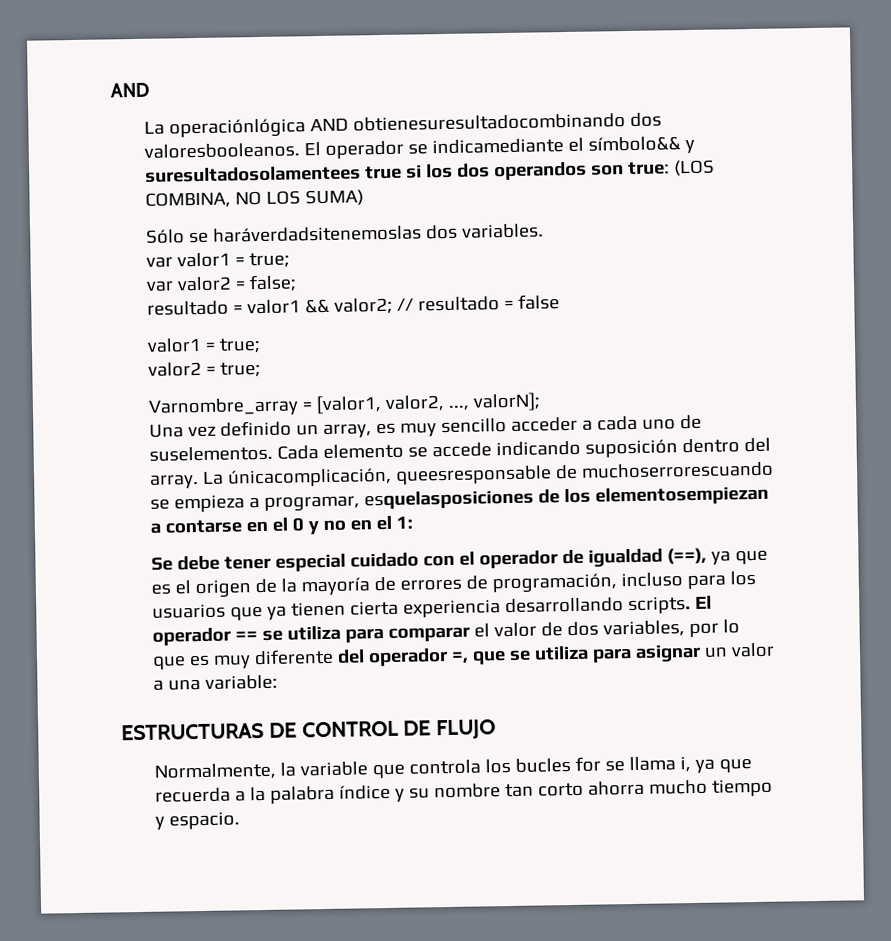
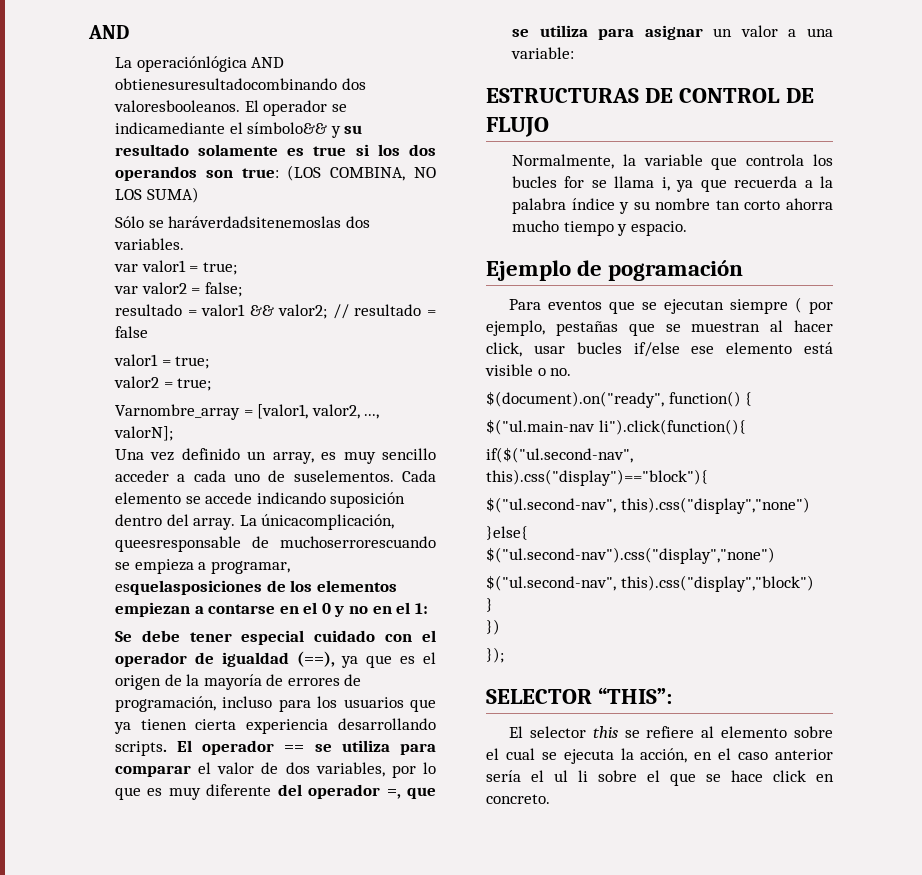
- El operador se indicamediante el símbolo&& y suresultadosolamentees true si los dos operandos son true: (LOS COMBINA, NO LOS SUMA)
+ El operador se indicamediante el símbolo&& y su resultado solamente es true si los dos operandos son true: (LOS COMBINA, NO LOS SUMA)
- La únicacomplicación, queesresponsable de muchoserrorescuando se empieza a programar, esquelasposiciones de los elementosempiezan a contarse en el 0 y no en el 1:
+ La únicacomplicación, queesresponsable de muchoserrorescuando se empieza a programar, esquelasposiciones de los elementos empiezan a contarse en el 0 y no en el 1:
+ Ejemplo de pogramación
+ Para eventos que se ejecutan siempre ( por ejemplo, pestañas que se muestran al hacer click, usar bucles if/else ese elemento está visible o no.
+ $(document).on("ready", function() {
+ $("ul.main-nav li").click(function(){
+ if($("ul.second-nav", this).css("display")=="block"){
+ $("ul.second-nav", this).css("display","none")
+ }else{
+ $("ul.second-nav").css("display","none")
+ $("ul.second-nav", this).css("display","block")
+ }
+ })
+ });
+ SELECTOR “THIS”:
+ El selector this se refiere al elemento sobre el cual se ejecuta la acción, en el caso anterior sería el ul li sobre el que se hace click en concreto.

